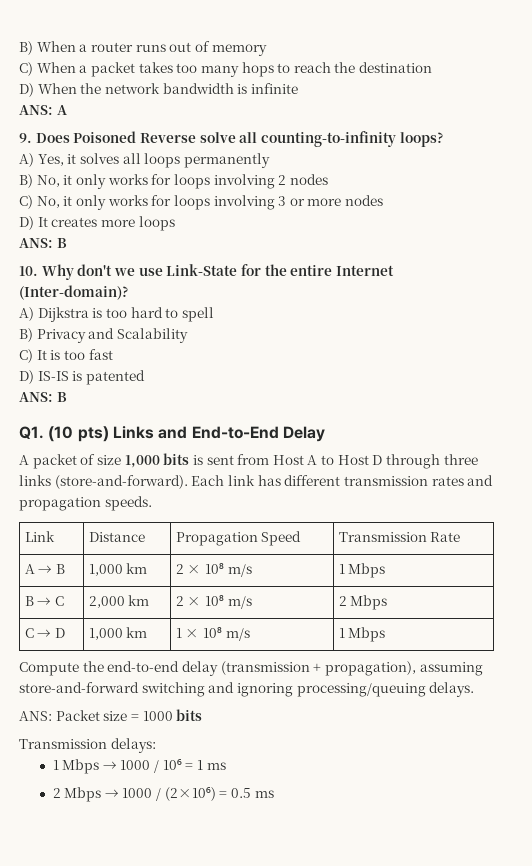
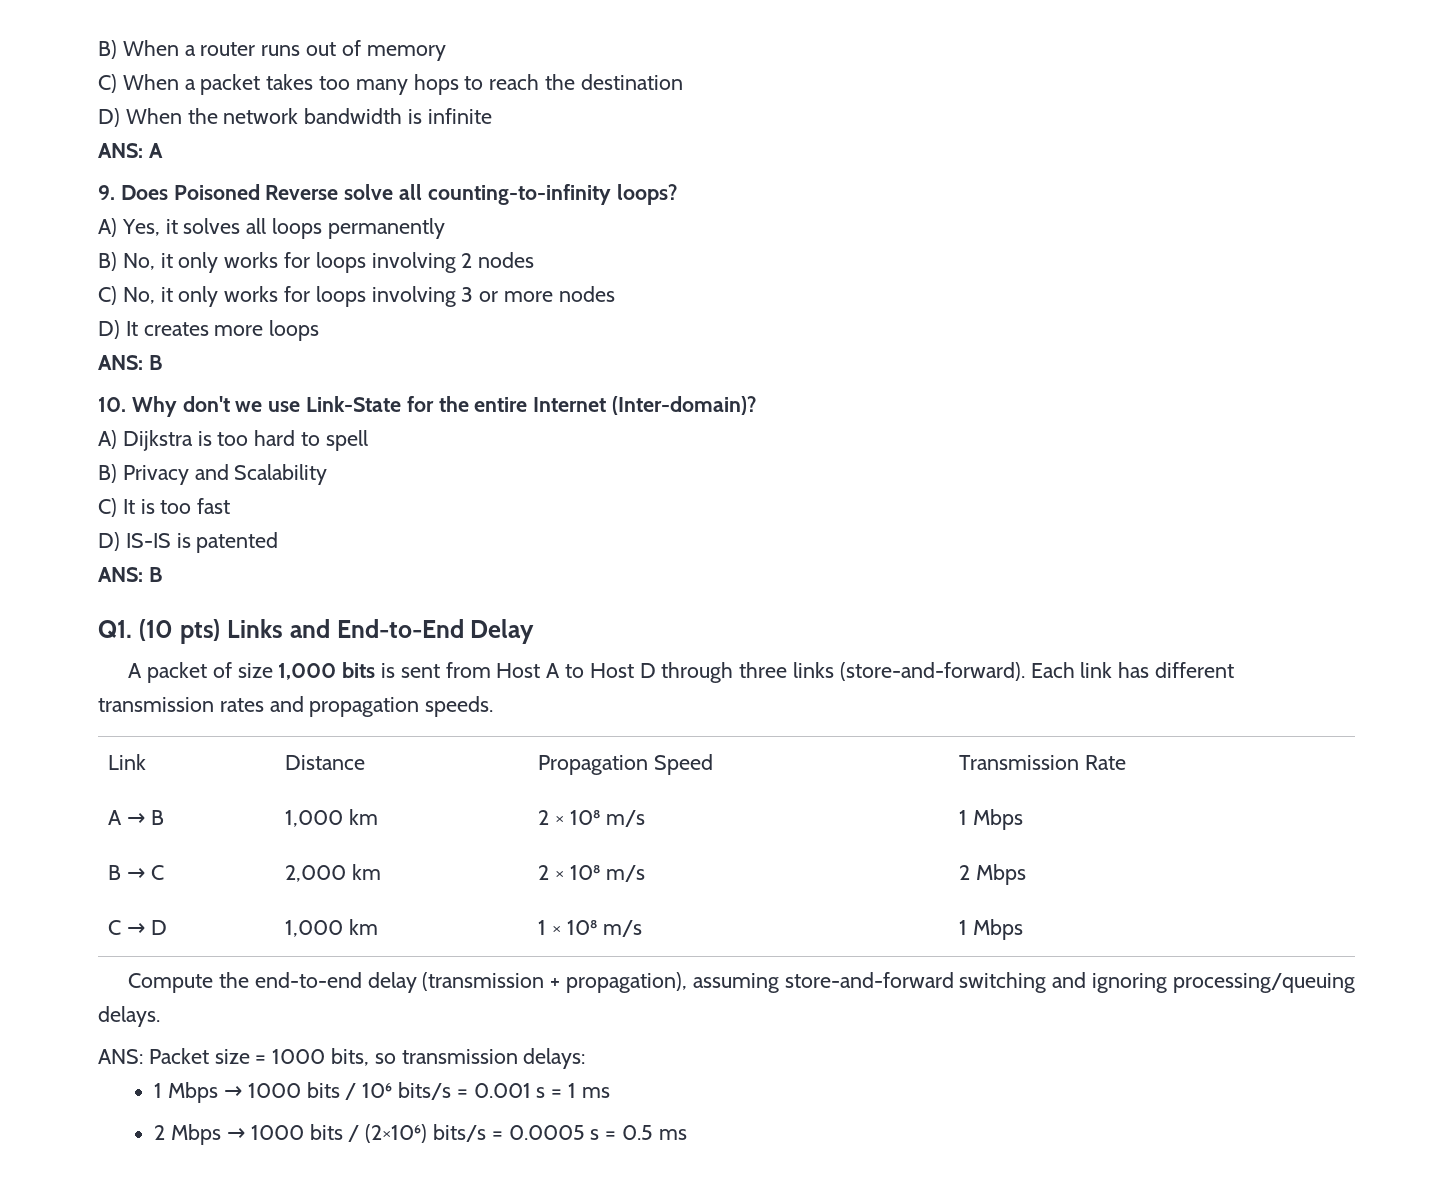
- ANS: Packet size = 1000 bits
- Transmission delays:
+ ANS: Packet size = 1000 bits, so transmission delays:
- 1 Mbps → 1000 / 10⁶ = 1 ms
+ 1 Mbps → 1000 bits / 10⁶ bits/s = 0.001 s = 1 ms
- 2 Mbps → 1000 / (2×10⁶) = 0.5 ms
+ 2 Mbps → 1000 bits / (2×10⁶) bits/s = 0.0005 s = 0.5 ms

